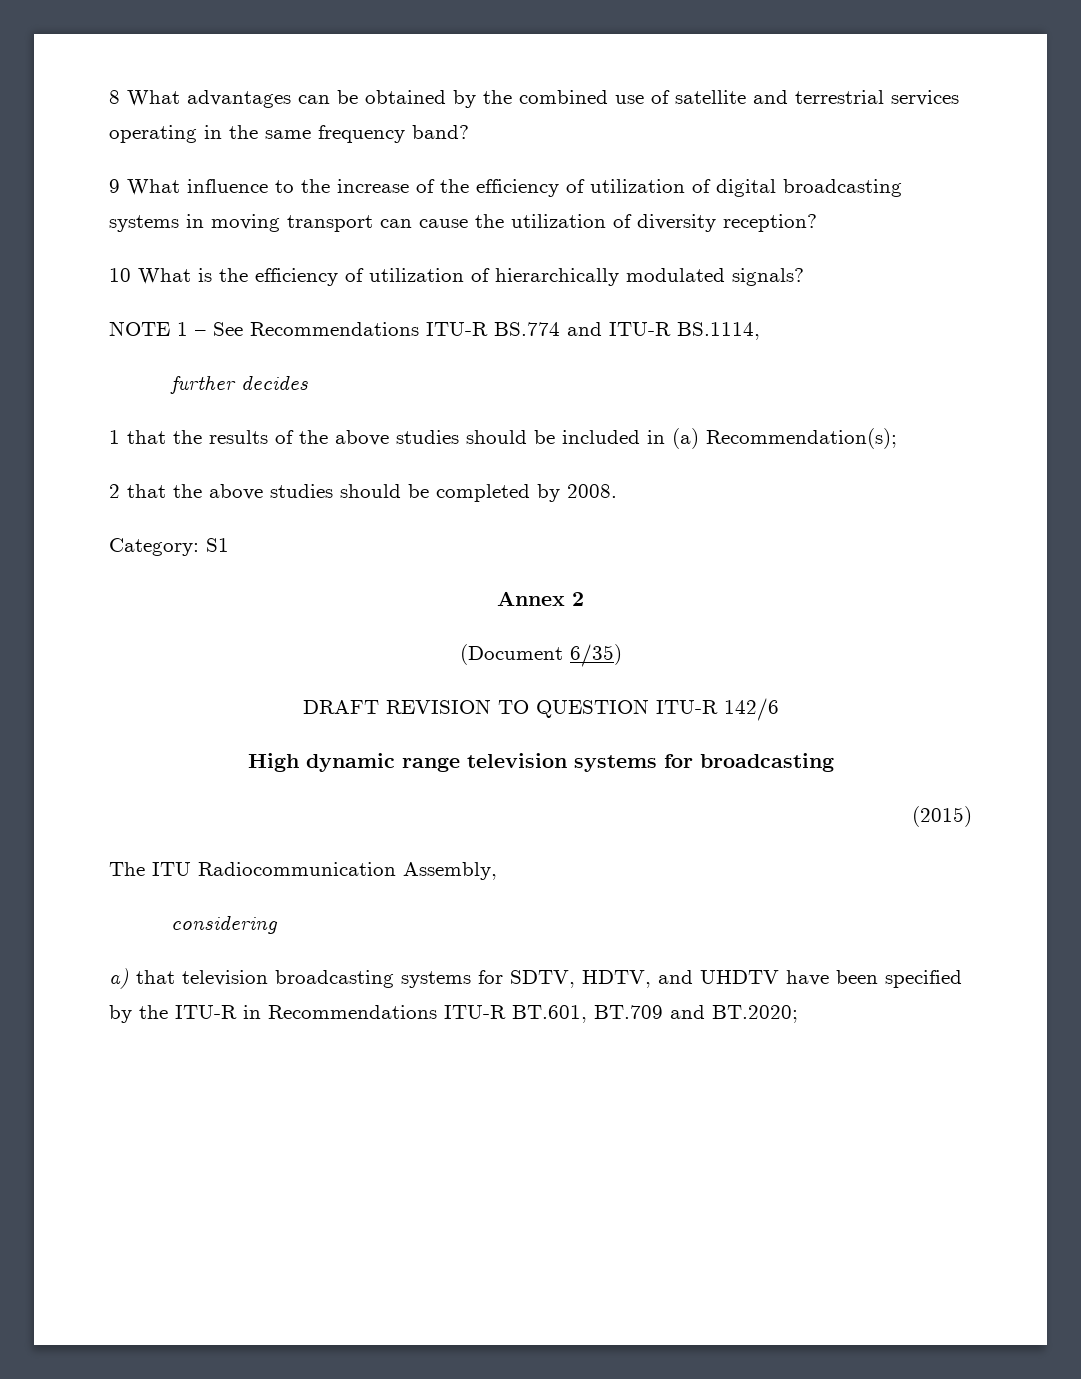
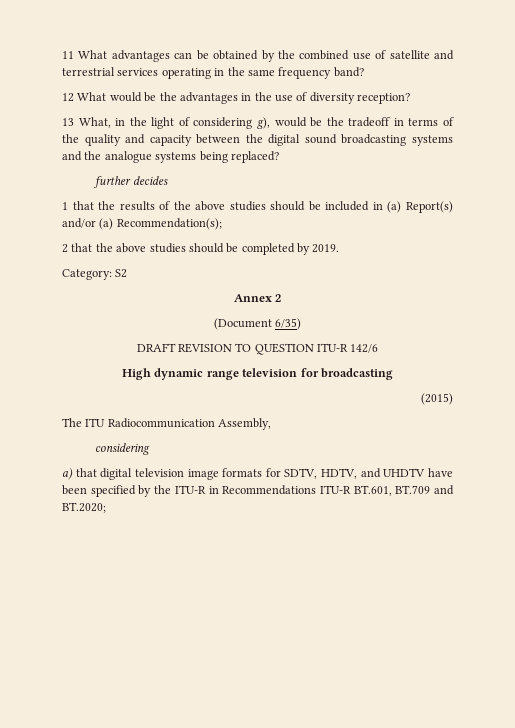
- 8 What advantages can be obtained by the combined use of satellite and terrestrial services operating in the same frequency band?
+ 11 What advantages can be obtained by the combined use of satellite and terrestrial services operating in the same frequency band?
- 9 What influence to the increase of the efficiency of utilization of digital broadcasting systems in moving transport can cause the utilization of diversity reception?
- 10 What is the efficiency of utilization of hierarchically modulated signals?
- NOTE 1 – See Recommendations ITU-R BS.774 and ITU-R BS.1114,
+ 12 What would be the advantages in the use of diversity reception?
+ 13 What, in the light of considering g), would be the tradeoff in terms of the quality and capacity between the digital sound broadcasting systems and the analogue systems being replaced?
- 1 that the results of the above studies should be included in (a) Recommendation(s);
+ 1 that the results of the above studies should be included in (a) Report(s) and/or (a) Recommendation(s);
- 2 that the above studies should be completed by 2008.
+ 2 that the above studies should be completed by 2019.
- Category: S1
+ Category: S2
- High dynamic range television systems for broadcasting
+ High dynamic range television for broadcasting
- a) that television broadcasting systems for SDTV, HDTV, and UHDTV have been specified by the ITU-R in Recommendations ITU-R BT.601, BT.709 and BT.2020;
+ a) that digital television image formats for SDTV, HDTV, and UHDTV have been specified by the ITU-R in Recommendations ITU-R BT.601, BT.709 and BT.2020;

